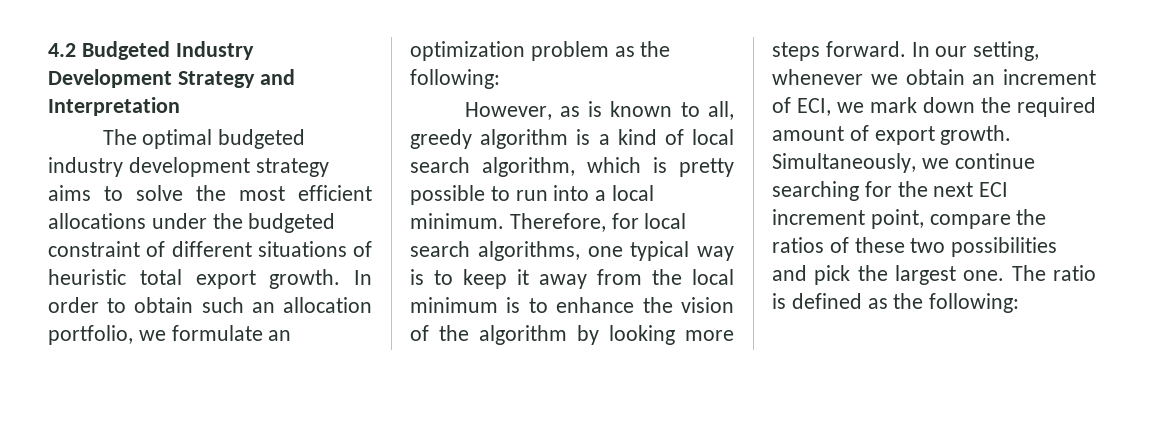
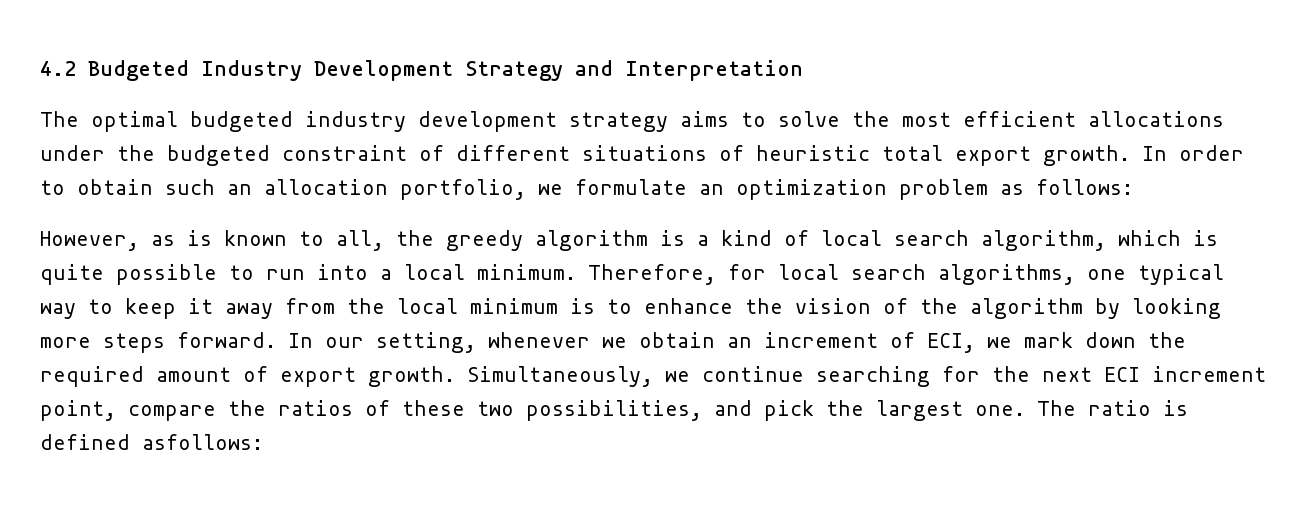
- In order to obtain such an allocation portfolio, we formulate an optimization problem as the following:
+ In order to obtain such an allocation portfolio, we formulate an optimization problem as follows:
- However, as is known to all, greedy algorithm is a kind of local search algorithm, which is pretty possible to run into a local minimum.
+ However, as is known to all, the greedy algorithm is a kind of local search algorithm, which is quite possible to run into a local minimum.
- Therefore, for local search algorithms, one typical way is to keep it away from the local minimum is to enhance the vision of the algorithm by looking more steps forward.
+ Therefore, for local search algorithms, one typical way to keep it away from the local minimum is to enhance the vision of the algorithm by looking more steps forward.
- Simultaneously, we continue searching for the next ECI increment point, compare the ratios of these two possibilities and pick the largest one.
+ Simultaneously, we continue searching for the next ECI increment point, compare the ratios of these two possibilities, and pick the largest one.
- The ratio is defined as the following:
+ The ratio is defined asfollows:

